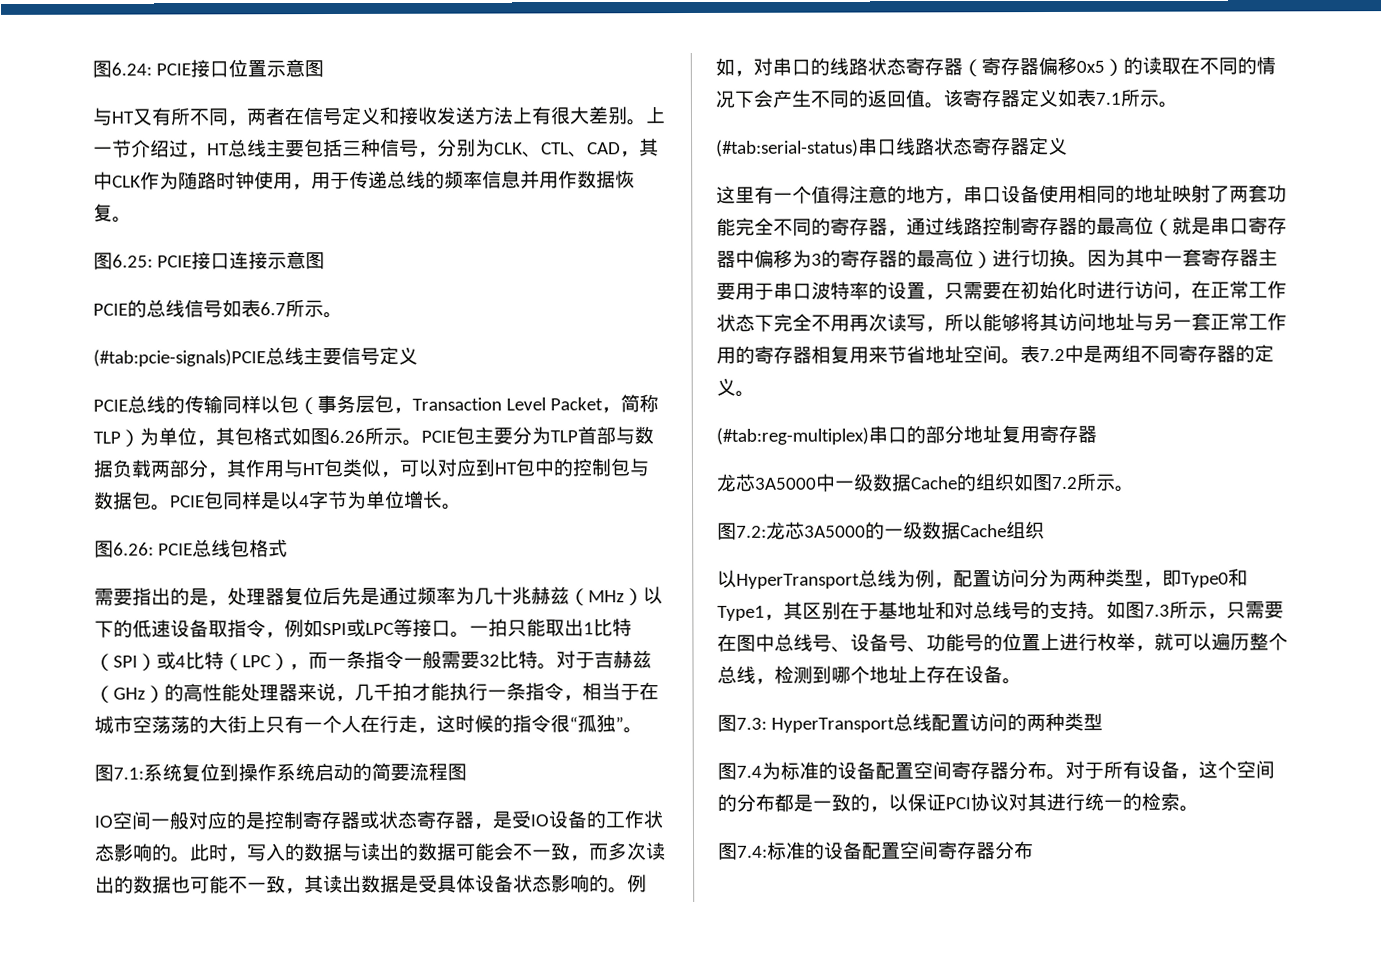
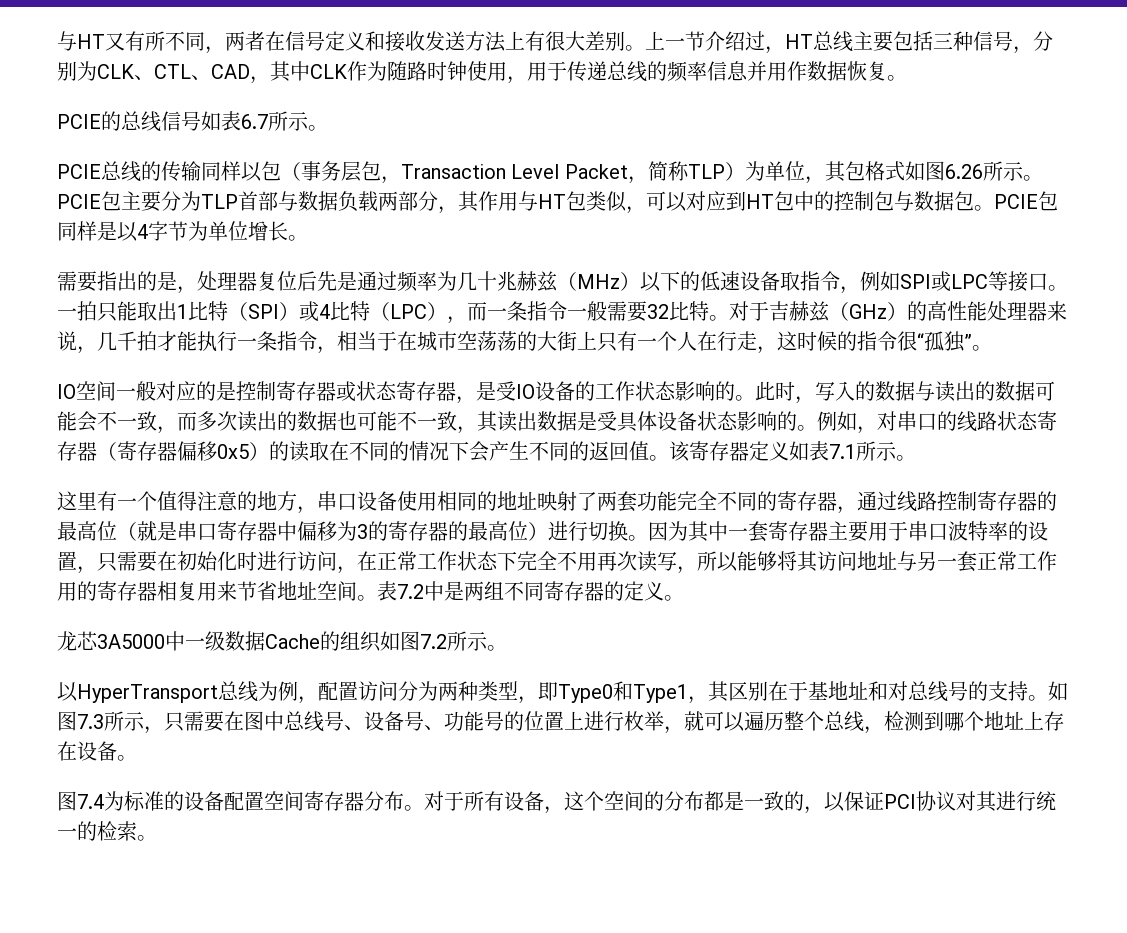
- 图6.24: PCIE接口位置示意图
- 图6.25: PCIE接口连接示意图
- (#tab:pcie-signals)PCIE总线主要信号定义
- 图6.26: PCIE总线包格式
- 图7.1:系统复位到操作系统启动的简要流程图
- (#tab:serial-status)串口线路状态寄存器定义
- (#tab:reg-multiplex)串口的部分地址复用寄存器
- 图7.2:龙芯3A5000的一级数据Cache组织
- 图7.3: HyperTransport总线配置访问的两种类型
- 图7.4:标准的设备配置空间寄存器分布

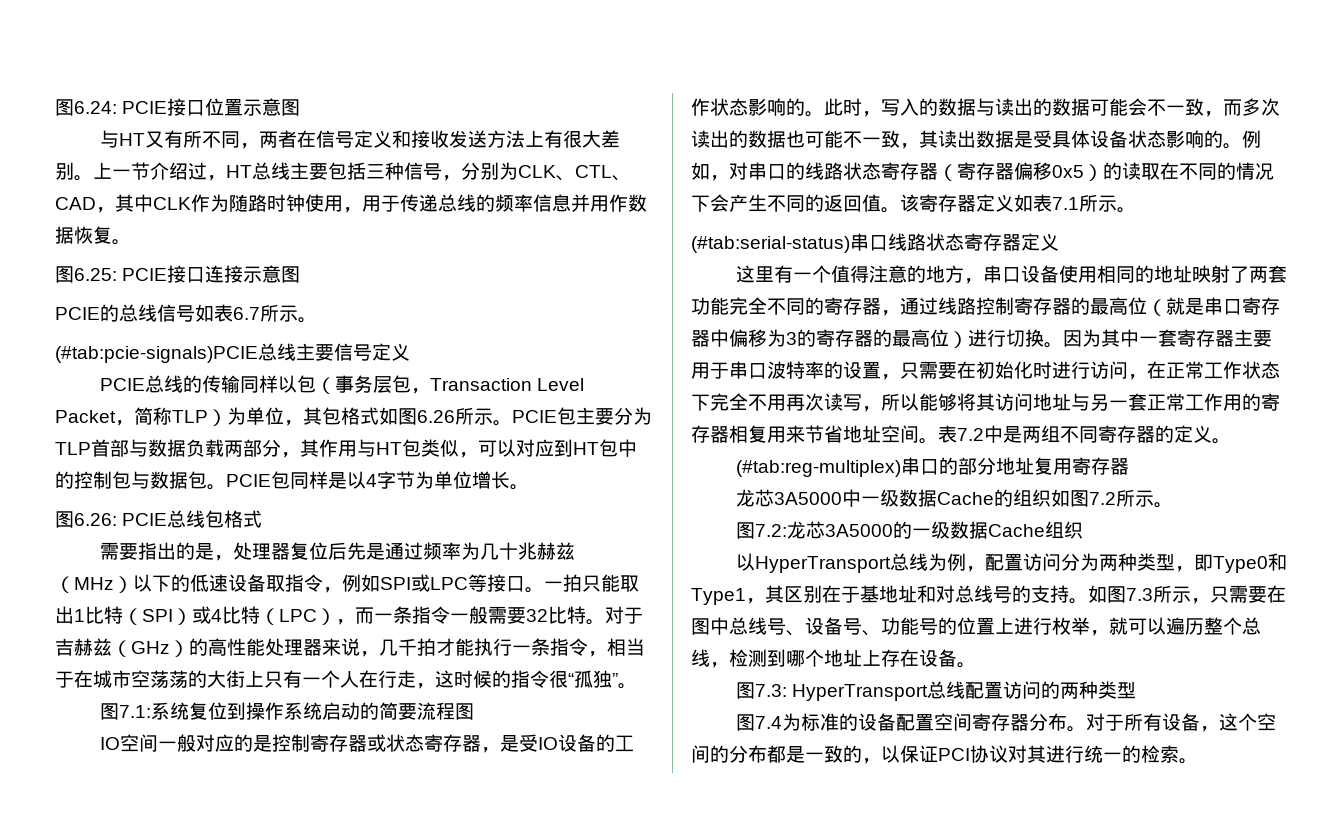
+ 图6.24: PCIE接口位置示意图
+ 图6.25: PCIE接口连接示意图
+ (#tab:pcie-signals)PCIE总线主要信号定义
+ 图6.26: PCIE总线包格式
+ 图7.1:系统复位到操作系统启动的简要流程图
+ (#tab:serial-status)串口线路状态寄存器定义
+ (#tab:reg-multiplex)串口的部分地址复用寄存器
+ 图7.2:龙芯3A5000的一级数据Cache组织
+ 图7.3: HyperTransport总线配置访问的两种类型

